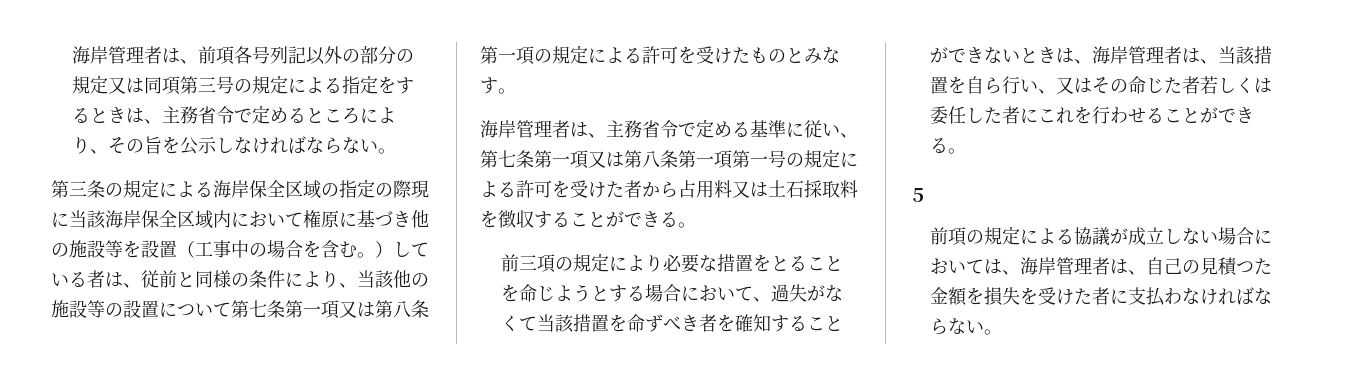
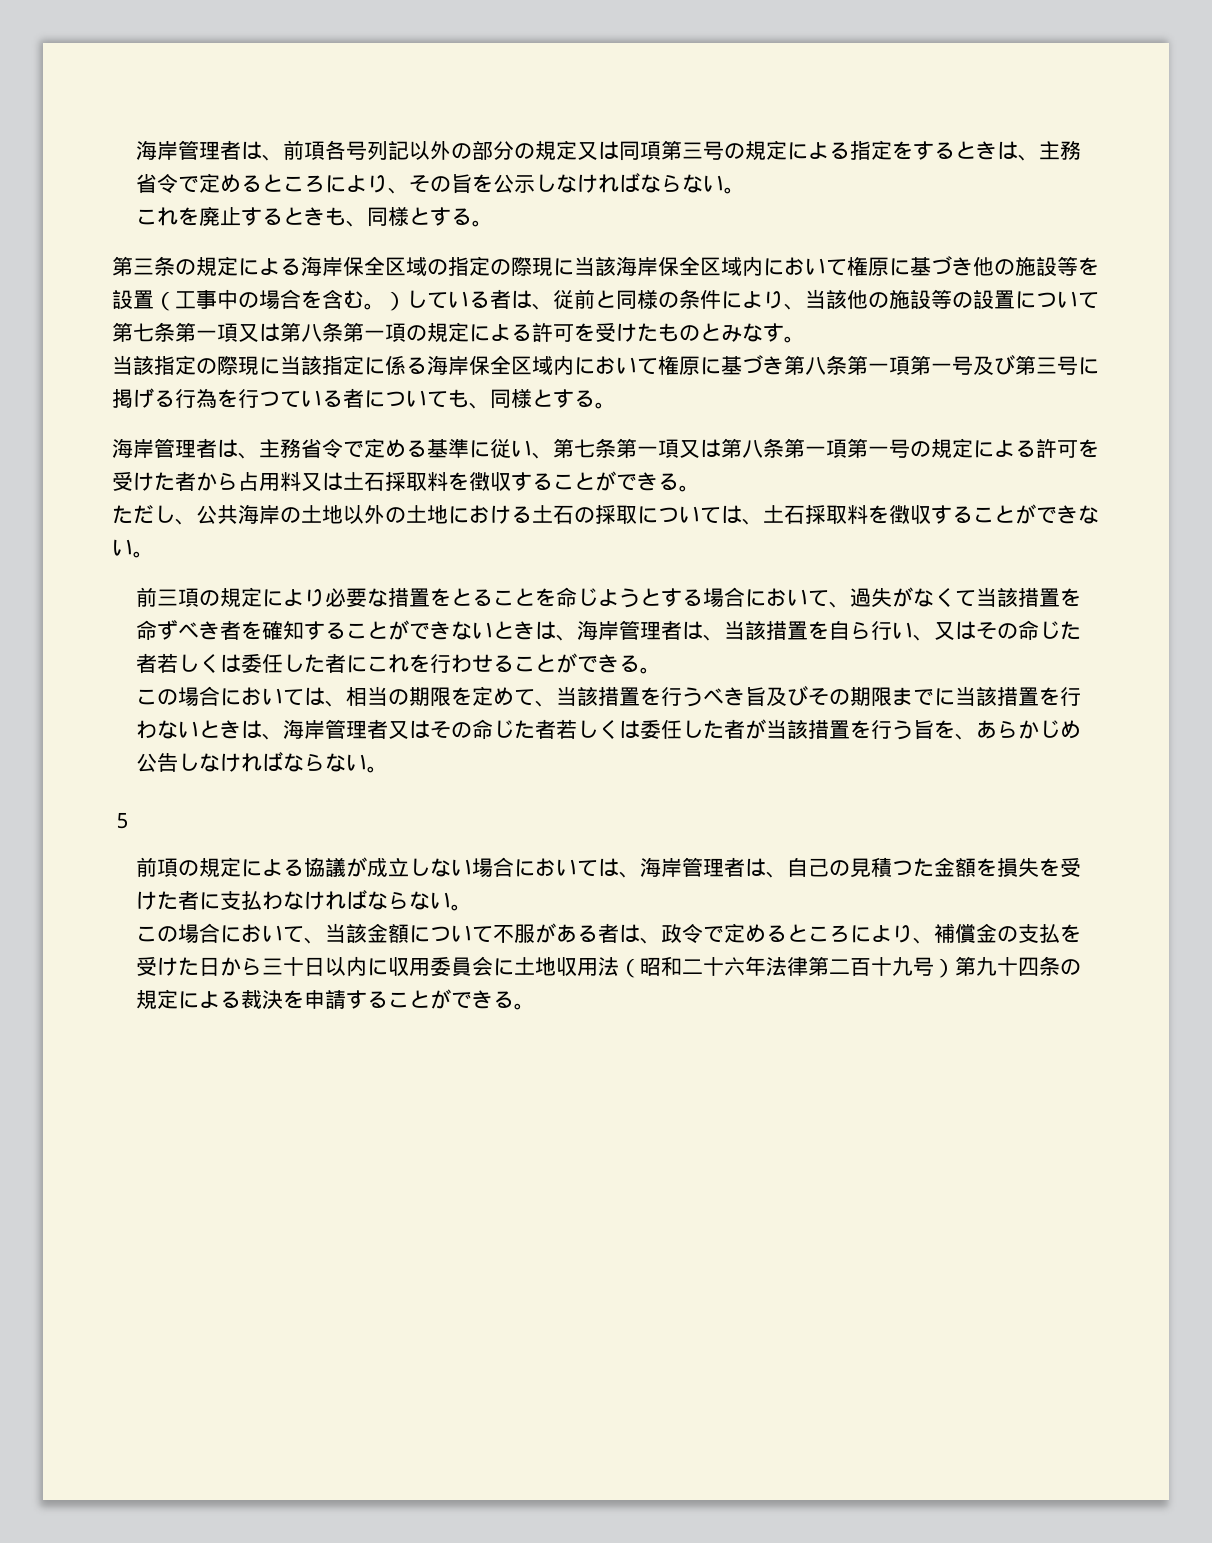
+ これを廃止するときも、同様とする。
+ 当該指定の際現に当該指定に係る海岸保全区域内において権原に基づき第八条第一項第一号及び第三号に掲げる行為を行つている者についても、同様とする。
+ ただし、公共海岸の土地以外の土地における土石の採取については、土石採取料を徴収することができない。
+ この場合においては、相当の期限を定めて、当該措置を行うべき旨及びその期限までに当該措置を行わないときは、海岸管理者又はその命じた者若しくは委任した者が当該措置を行う旨を、あらかじめ公告しなければならない。
+ この場合において、当該金額について不服がある者は、政令で定めるところにより、補償金の支払を受けた日から三十日以内に収用委員会に土地収用法（昭和二十六年法律第二百十九号）第九十四条の規定による裁決を申請することができる。

